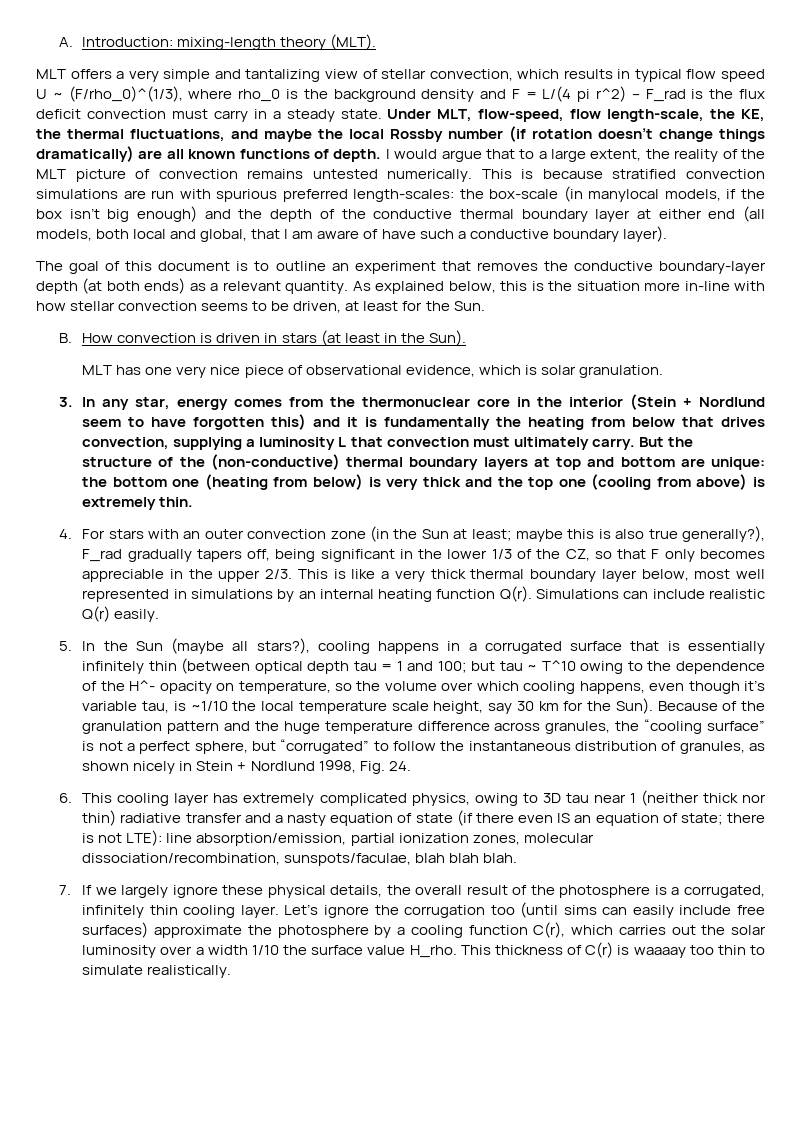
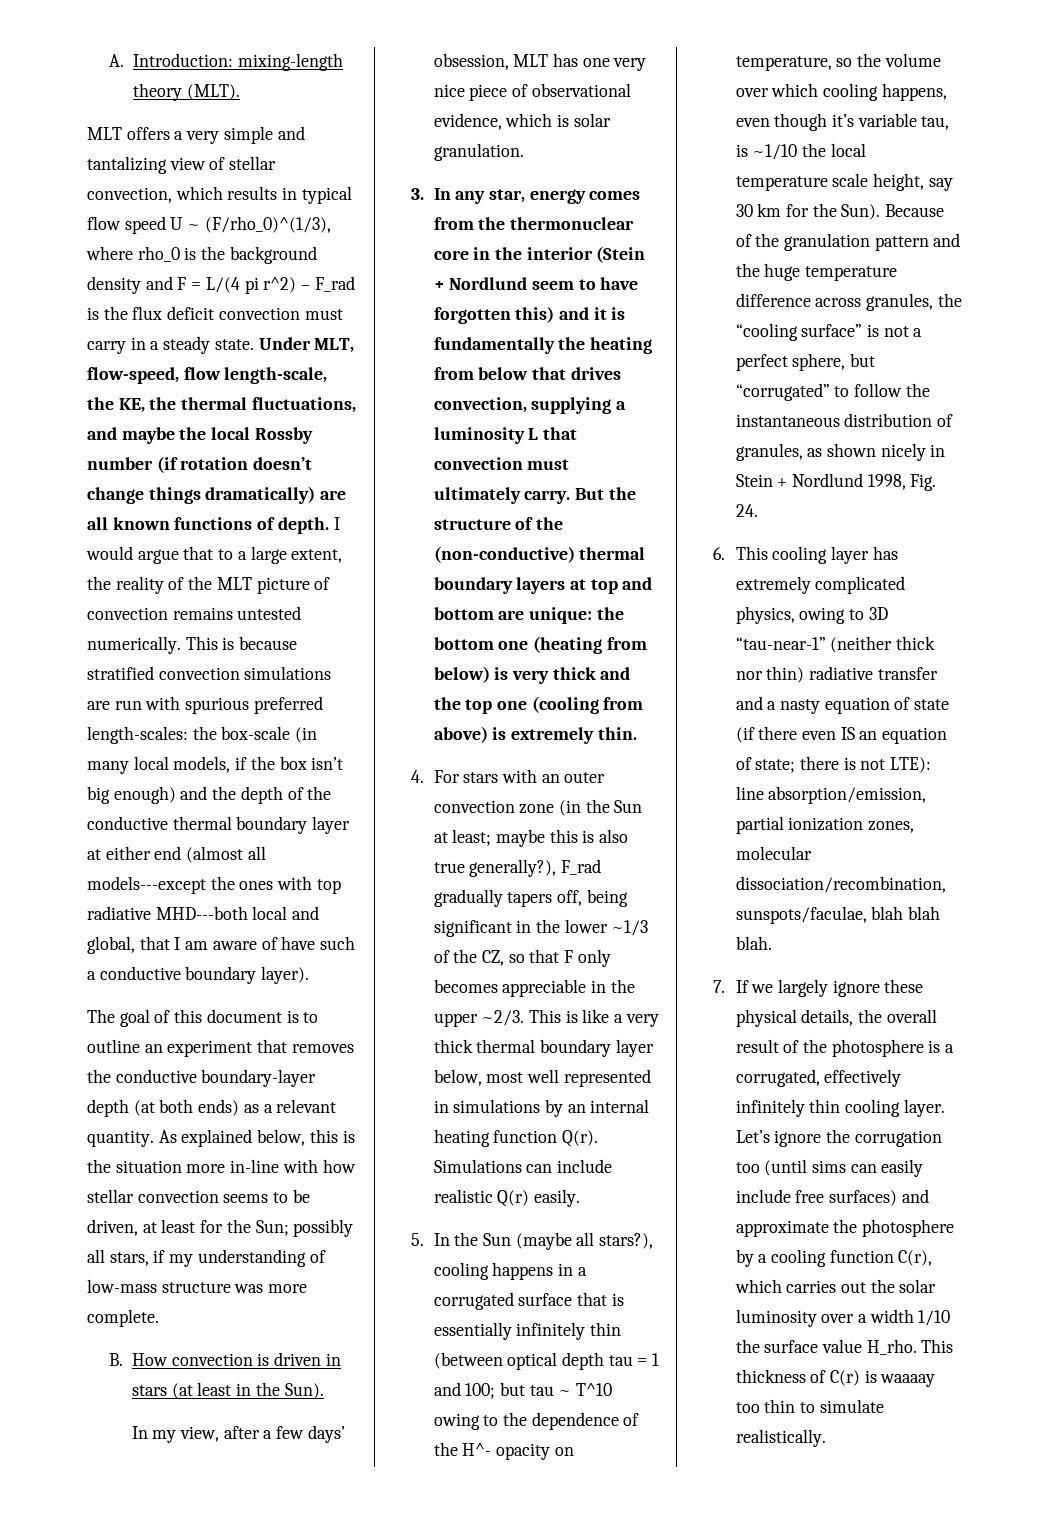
- This is because stratified convection simulations are run with spurious preferred length-scales: the box-scale (in manylocal models, if the box isn’t big enough) and the depth of the conductive thermal boundary layer at either end (all models, both local and global, that I am aware of have such a conductive boundary layer).
+ This is because stratified convection simulations are run with spurious preferred length-scales: the box-scale (in many local models, if the box isn’t big enough) and the depth of the conductive thermal boundary layer at either end (almost all models---except the ones with top radiative MHD---both local and global, that I am aware of have such a conductive boundary layer).
- As explained below, this is the situation more in-line with how stellar convection seems to be driven, at least for the Sun.
+ As explained below, this is the situation more in-line with how stellar convection seems to be driven, at least for the Sun; possibly all stars, if my understanding of low-mass structure was more complete.
- MLT has one very nice piece of observational evidence, which is solar granulation.
+ In my view, after a few days’ obsession, MLT has one very nice piece of observational evidence, which is solar granulation.
- 4. For stars with an outer convection zone (in the Sun at least; maybe this is also true generally?), F_rad gradually tapers off, being significant in the lower 1/3 of the CZ, so that F only becomes appreciable in the upper 2/3.
+ 4. For stars with an outer convection zone (in the Sun at least; maybe this is also true generally?), F_rad gradually tapers off, being significant in the lower ~1/3 of the CZ, so that F only becomes appreciable in the upper ~2/3.
- 6. This cooling layer has extremely complicated physics, owing to 3D tau near 1 (neither thick nor thin) radiative transfer and a nasty equation of state (if there even IS an equation of state; there is not LTE): line absorption/emission, partial ionization zones, molecular dissociation/recombination, sunspots/faculae, blah blah blah.
+ 6. This cooling layer has extremely complicated physics, owing to 3D “tau-near-1” (neither thick nor thin) radiative transfer and a nasty equation of state (if there even IS an equation of state; there is not LTE): line absorption/emission, partial ionization zones, molecular dissociation/recombination, sunspots/faculae, blah blah blah.
- 7. If we largely ignore these physical details, the overall result of the photosphere is a corrugated, infinitely thin cooling layer.
+ 7. If we largely ignore these physical details, the overall result of the photosphere is a corrugated, effectively infinitely thin cooling layer.
- Let’s ignore the corrugation too (until sims can easily include free surfaces) approximate the photosphere by a cooling function C(r), which carries out the solar luminosity over a width 1/10 the surface value H_rho.
+ Let’s ignore the corrugation too (until sims can easily include free surfaces) and approximate the photosphere by a cooling function C(r), which carries out the solar luminosity over a width 1/10 the surface value H_rho.

